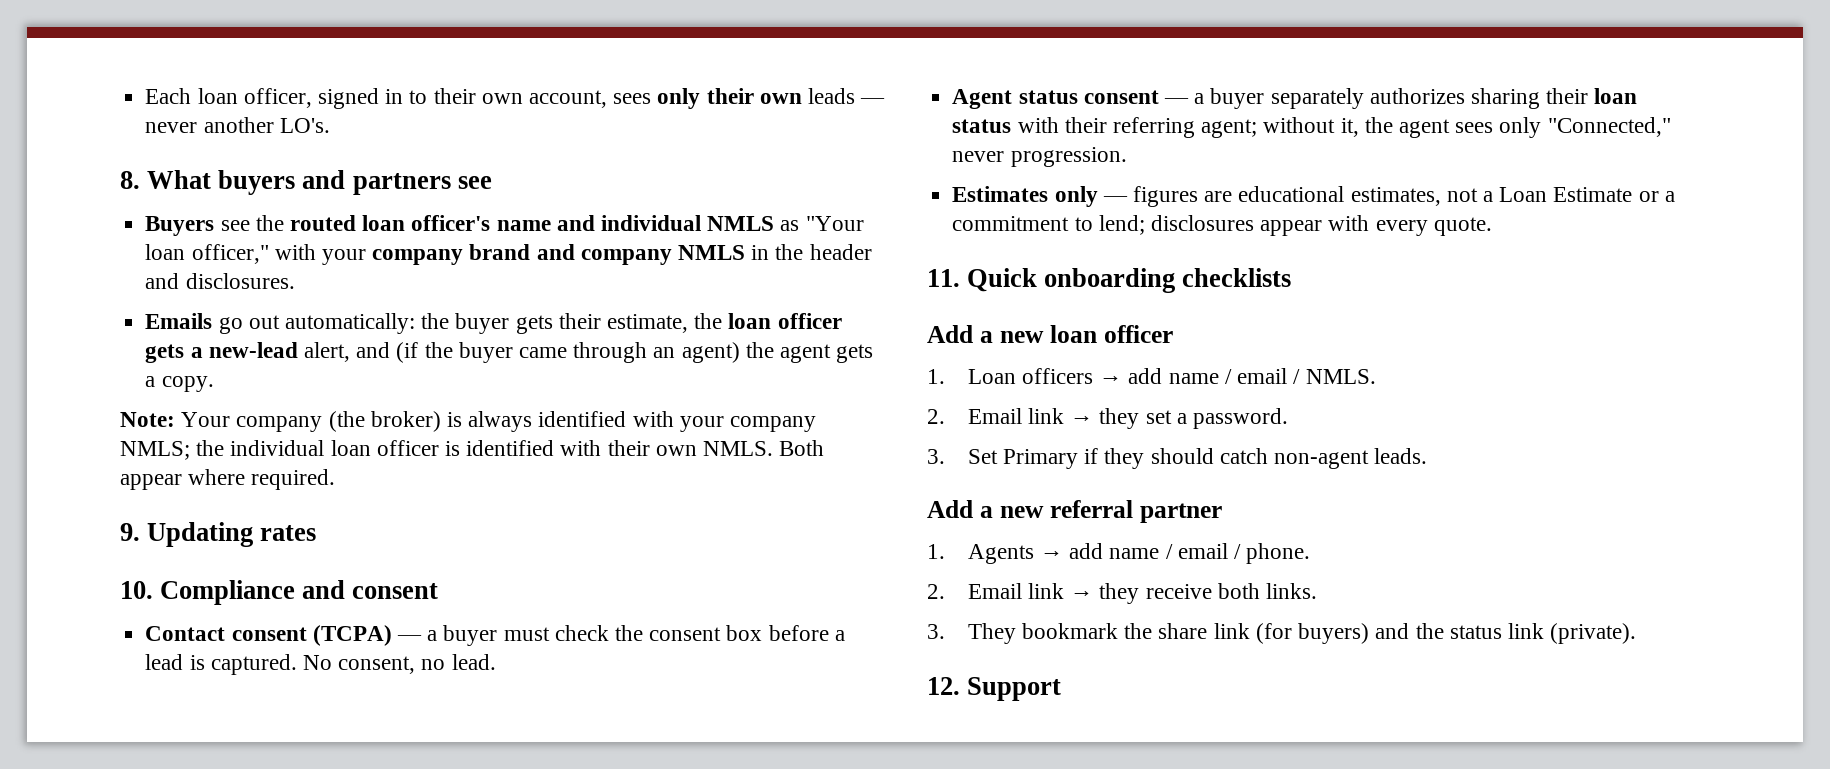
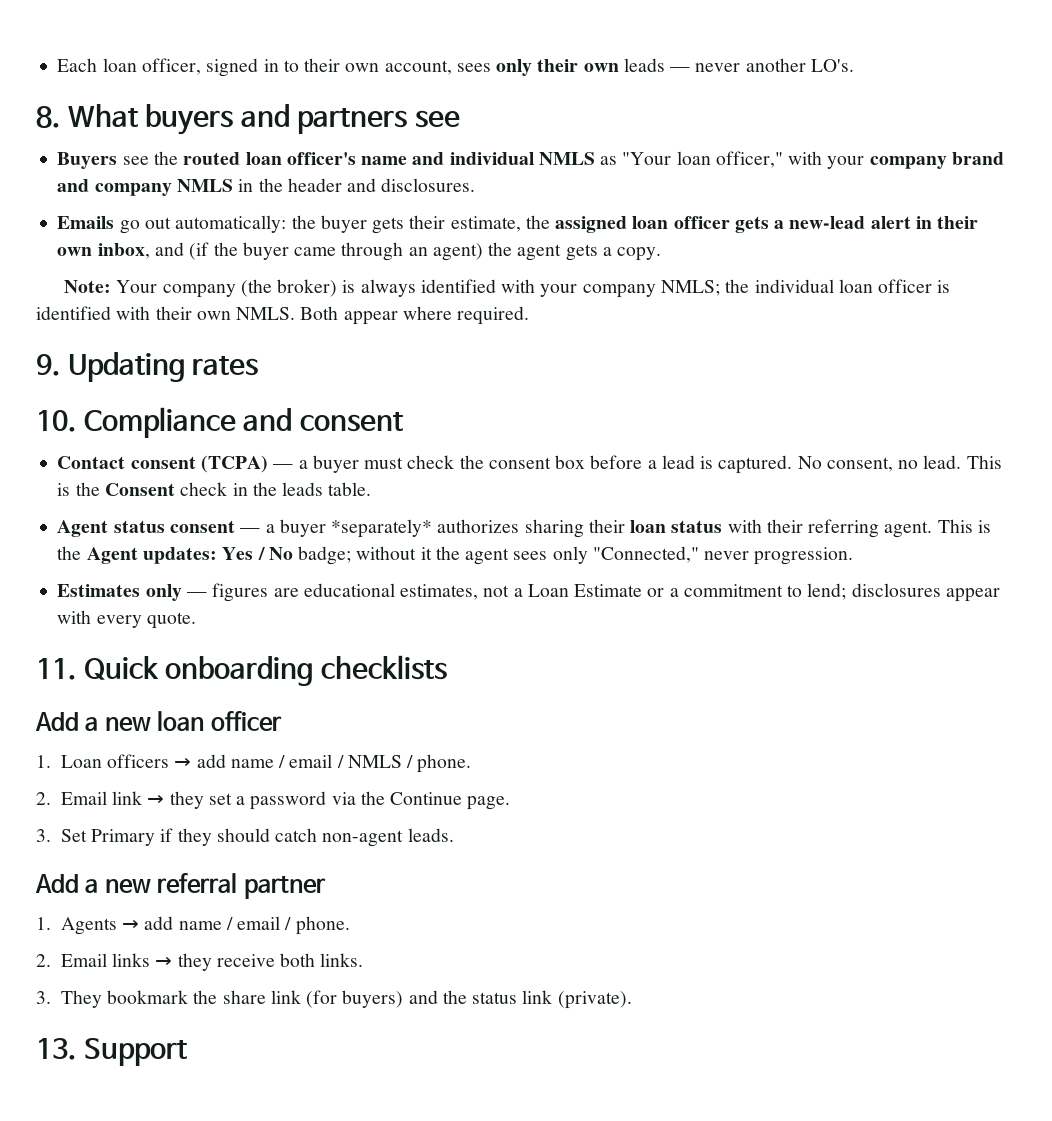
- Emails go out automatically: the buyer gets their estimate, the loan officer gets a new-lead alert, and (if the buyer came through an agent) the agent gets a copy.
+ Emails go out automatically: the buyer gets their estimate, the assigned loan officer gets a new-lead alert in their own inbox, and (if the buyer came through an agent) the agent gets a copy.
+ This is the Consent check in the leads table.
- Agent status consent — a buyer separately authorizes sharing their loan status with their referring agent; without it, the agent sees only "Connected," never progression.
+ Agent status consent — a buyer *separately* authorizes sharing their loan status with their referring agent. This is the Agent updates: Yes / No badge; without it the agent sees only "Connected," never progression.
- 1. Loan officers → add name / email / NMLS.
+ 1. Loan officers → add name / email / NMLS / phone.
- 2. Email link → they set a password.
+ 2. Email link → they set a password via the Continue page.
- 2. Email link → they receive both links.
+ 2. Email links → they receive both links.
- 12. Support
+ 13. Support

